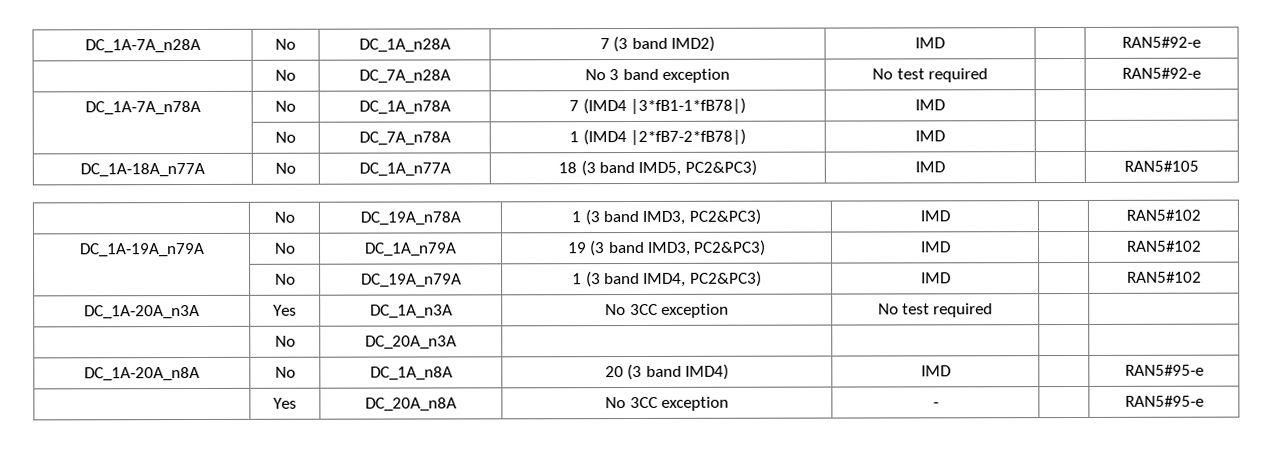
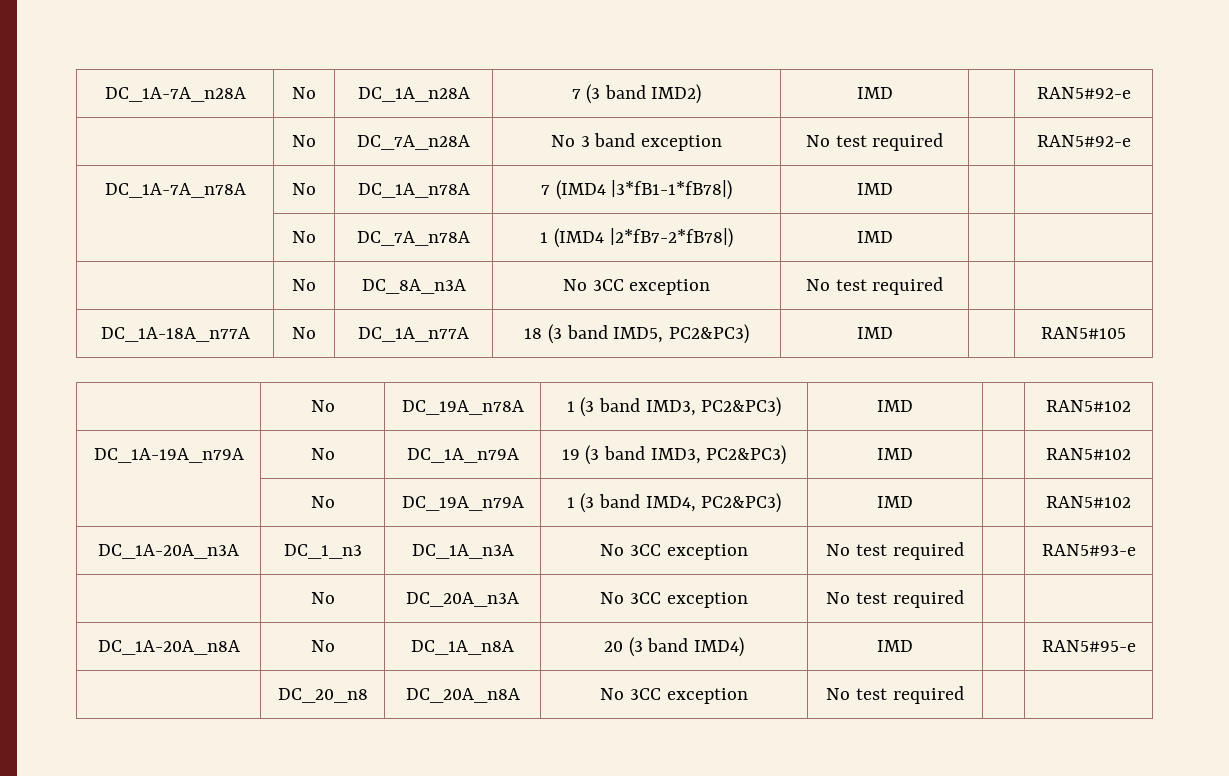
+ | No | DC_8A_n3A | No 3CC exception | No test required | |
- DC_1A-20A_n3A | Yes | DC_1A_n3A | No 3CC exception | No test required | |
+ DC_1A-20A_n3A | DC_1_n3 | DC_1A_n3A | No 3CC exception | No test required | | RAN5#93-e
- | No | DC_20A_n3A | | | |
+ | No | DC_20A_n3A | No 3CC exception | No test required | |
- | Yes | DC_20A_n8A | No 3CC exception | - | | RAN5#95-e
+ | DC_20_n8 | DC_20A_n8A | No 3CC exception | No test required | |

